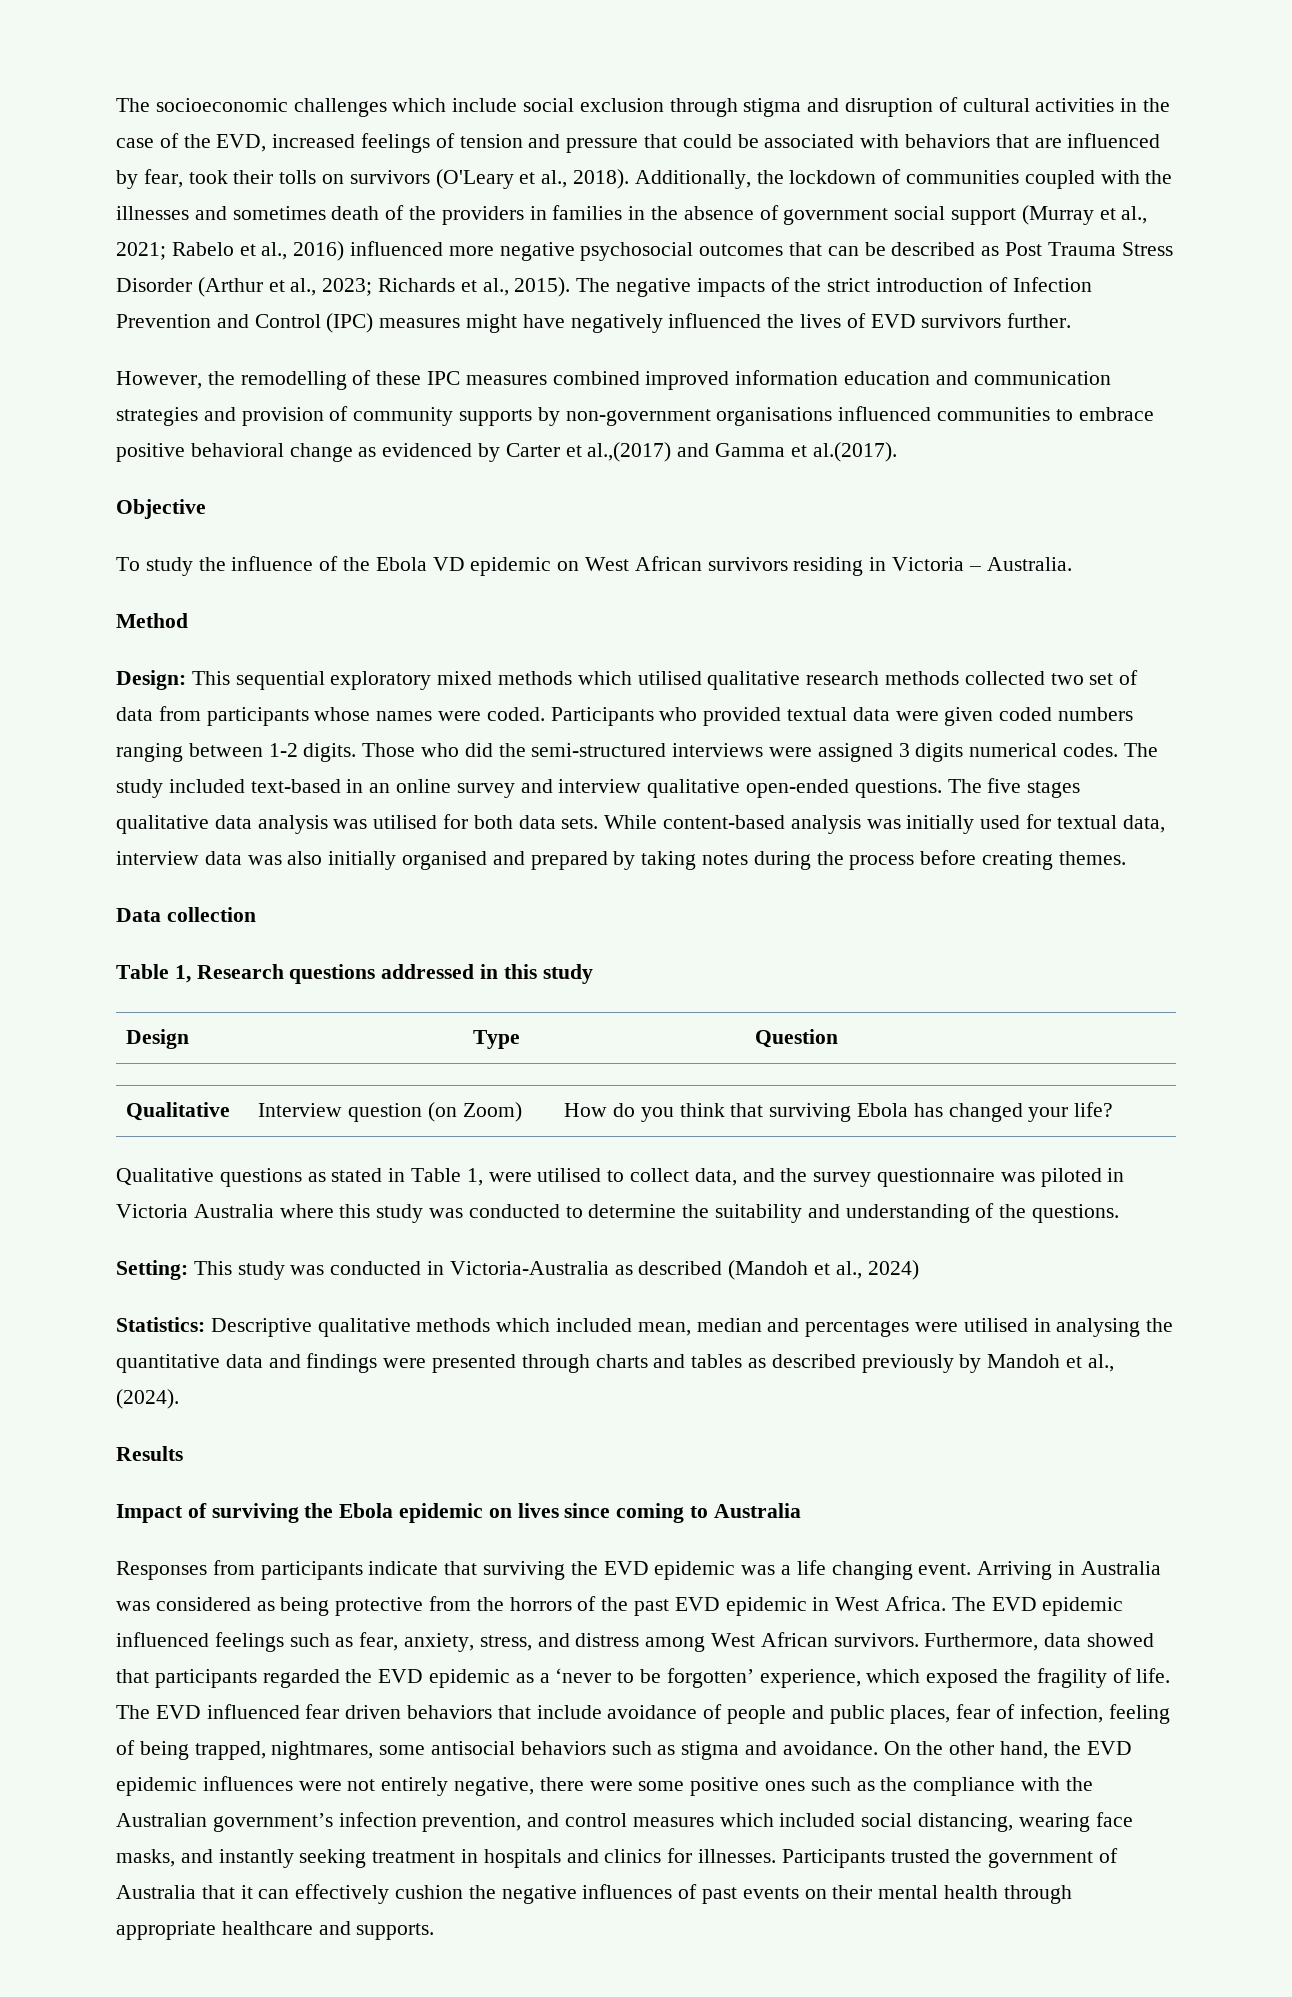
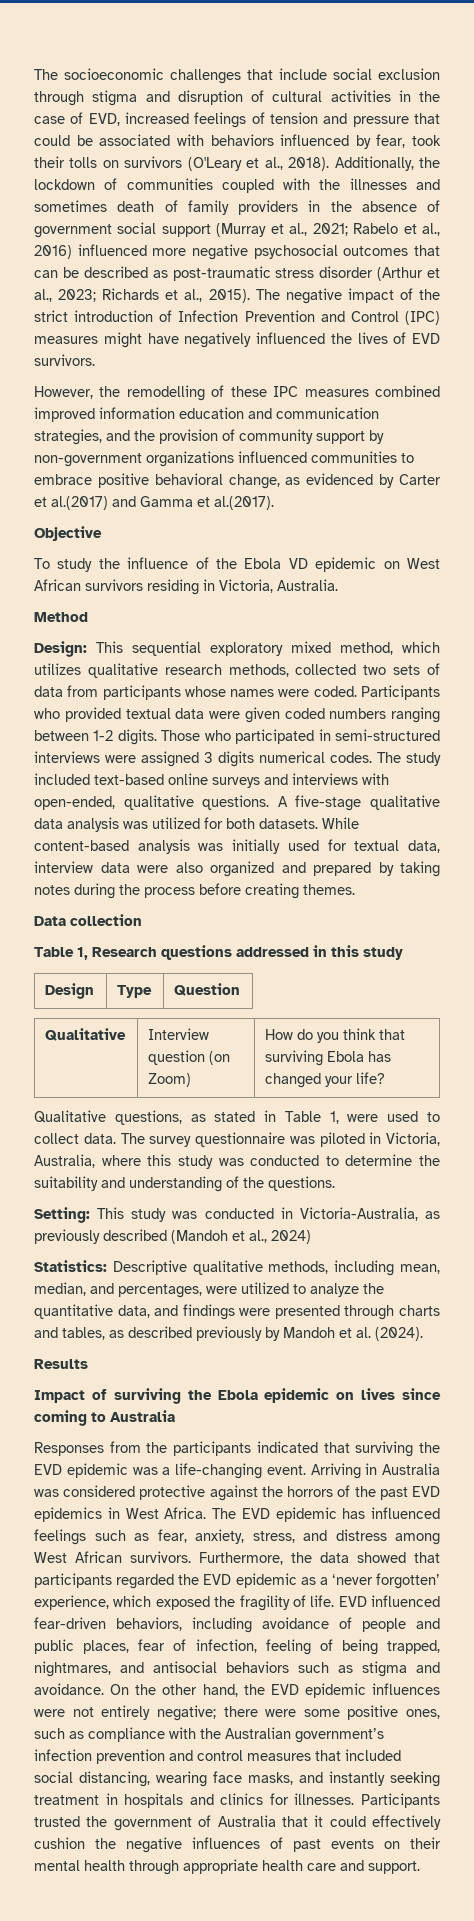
- The socioeconomic challenges which include social exclusion through stigma and disruption of cultural activities in the case of the EVD, increased feelings of tension and pressure that could be associated with behaviors that are influenced by fear, took their tolls on survivors (O'Leary et al., 2018).
+ The socioeconomic challenges that include social exclusion through stigma and disruption of cultural activities in the case of EVD, increased feelings of tension and pressure that could be associated with behaviors influenced by fear, took their tolls on survivors (O'Leary et al., 2018).
- Additionally, the lockdown of communities coupled with the illnesses and sometimes death of the providers in families in the absence of government social support (Murray et al., 2021; Rabelo et al., 2016) influenced more negative psychosocial outcomes that can be described as Post Trauma Stress Disorder (Arthur et al., 2023; Richards et al., 2015).
+ Additionally, the lockdown of communities coupled with the illnesses and sometimes death of family providers in the absence of government social support (Murray et al., 2021; Rabelo et al., 2016) influenced more negative psychosocial outcomes that can be described as post-traumatic stress disorder (Arthur et al., 2023; Richards et al., 2015).
- The negative impacts of the strict introduction of Infection Prevention and Control (IPC) measures might have negatively influenced the lives of EVD survivors further.
+ The negative impact of the strict introduction of Infection Prevention and Control (IPC) measures might have negatively influenced the lives of EVD survivors.
- However, the remodelling of these IPC measures combined improved information education and communication strategies and provision of community supports by non-government organisations influenced communities to embrace positive behavioral change as evidenced by Carter et al.,(2017) and Gamma et al.(2017).
+ However, the remodelling of these IPC measures combined improved information education and communication strategies, and the provision of community support by non-government organizations influenced communities to embrace positive behavioral change, as evidenced by Carter et al.(2017) and Gamma et al.(2017).
- To study the influence of the Ebola VD epidemic on West African survivors residing in Victoria – Australia.
+ To study the influence of the Ebola VD epidemic on West African survivors residing in Victoria, Australia.
- Design: This sequential exploratory mixed methods which utilised qualitative research methods collected two set of data from participants whose names were coded.
+ Design: This sequential exploratory mixed method, which utilizes qualitative research methods, collected two sets of data from participants whose names were coded.
- Those who did the semi-structured interviews were assigned 3 digits numerical codes.
+ Those who participated in semi-structured interviews were assigned 3 digits numerical codes.
- The study included text-based in an online survey and interview qualitative open-ended questions. The five stages qualitative data analysis was utilised for both data sets.
+ The study included text-based online surveys and interviews with open-ended, qualitative questions. A five-stage qualitative data analysis was utilized for both datasets.
- While content-based analysis was initially used for textual data, interview data was also initially organised and prepared by taking notes during the process before creating themes.
+ While content-based analysis was initially used for textual data, interview data were also organized and prepared by taking notes during the process before creating themes.
- Qualitative questions as stated in Table 1, were utilised to collect data, and the survey questionnaire was piloted in Victoria Australia where this study was conducted to determine the suitability and understanding of the questions.
+ Qualitative questions, as stated in Table 1, were used to collect data. The survey questionnaire was piloted in Victoria, Australia, where this study was conducted to determine the suitability and understanding of the questions.
- Setting: This study was conducted in Victoria-Australia as described (Mandoh et al., 2024)
+ Setting: This study was conducted in Victoria-Australia, as previously described (Mandoh et al., 2024)
- Statistics: Descriptive qualitative methods which included mean, median and percentages were utilised in analysing the quantitative data and findings were presented through charts and tables as described previously by Mandoh et al., (2024).
+ Statistics: Descriptive qualitative methods, including mean, median, and percentages, were utilized to analyze the quantitative data, and findings were presented through charts and tables, as described previously by Mandoh et al. (2024).
- Responses from participants indicate that surviving the EVD epidemic was a life changing event.
+ Responses from the participants indicated that surviving the EVD epidemic was a life-changing event.
- Arriving in Australia was considered as being protective from the horrors of the past EVD epidemic in West Africa.
+ Arriving in Australia was considered protective against the horrors of the past EVD epidemics in West Africa.
- The EVD epidemic influenced feelings such as fear, anxiety, stress, and distress among West African survivors.
+ The EVD epidemic has influenced feelings such as fear, anxiety, stress, and distress among West African survivors.
- Furthermore, data showed that participants regarded the EVD epidemic as a ‘never to be forgotten’ experience, which exposed the fragility of life.
+ Furthermore, the data showed that participants regarded the EVD epidemic as a ‘never forgotten’ experience, which exposed the fragility of life.
- The EVD influenced fear driven behaviors that include avoidance of people and public places, fear of infection, feeling of being trapped, nightmares, some antisocial behaviors such as stigma and avoidance.
+ EVD influenced fear-driven behaviors, including avoidance of people and public places, fear of infection, feeling of being trapped, nightmares, and antisocial behaviors such as stigma and avoidance.
- On the other hand, the EVD epidemic influences were not entirely negative, there were some positive ones such as the compliance with the Australian government’s infection prevention, and control measures which included social distancing, wearing face masks, and instantly seeking treatment in hospitals and clinics for illnesses.
+ On the other hand, the EVD epidemic influences were not entirely negative; there were some positive ones, such as compliance with the Australian government’s infection prevention and control measures that included social distancing, wearing face masks, and instantly seeking treatment in hospitals and clinics for illnesses.
- Participants trusted the government of Australia that it can effectively cushion the negative influences of past events on their mental health through appropriate healthcare and supports.
+ Participants trusted the government of Australia that it could effectively cushion the negative influences of past events on their mental health through appropriate health care and support.

